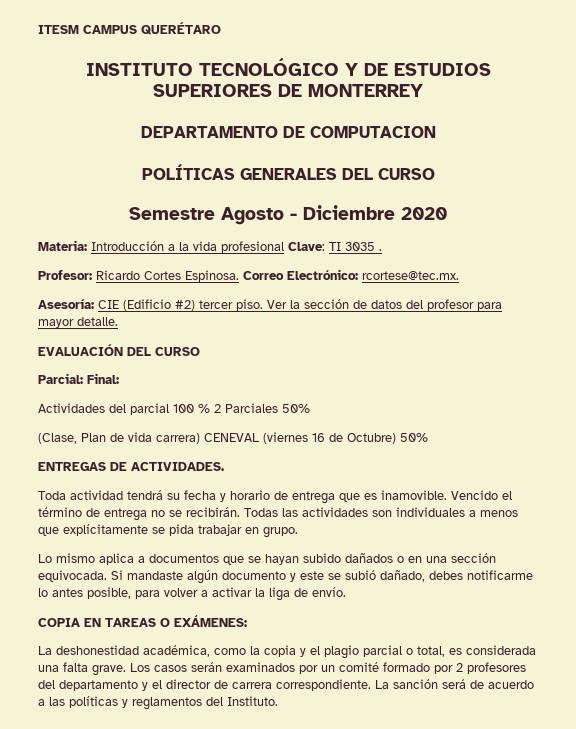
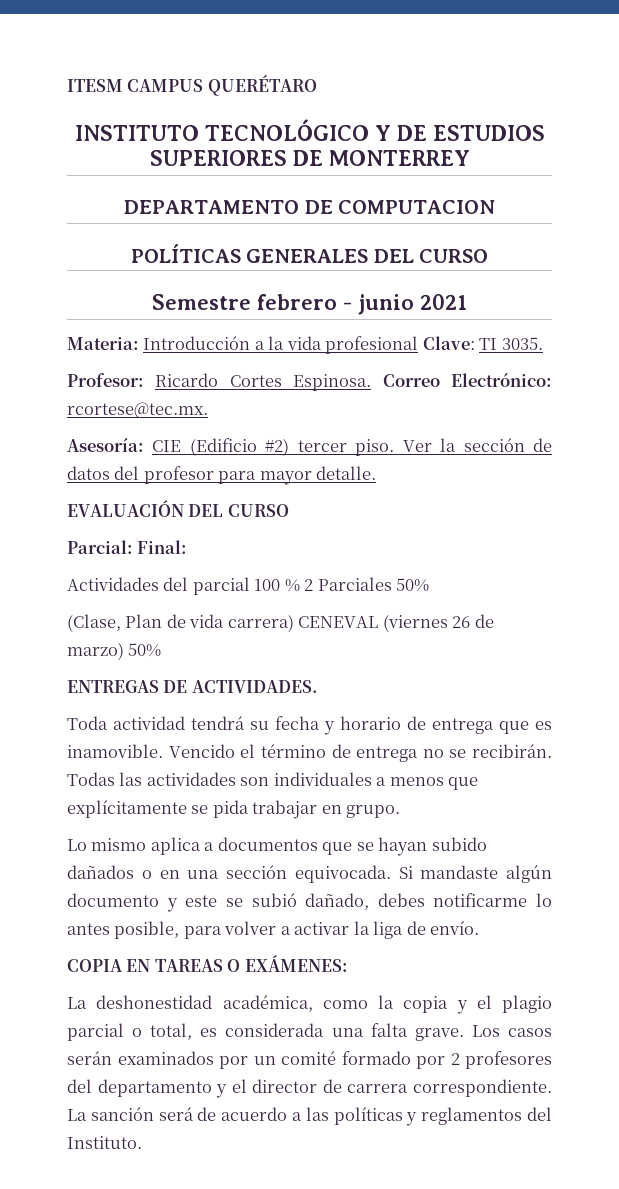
- Semestre Agosto - Diciembre 2020
+ Semestre febrero - junio 2021
- Materia: Introducción a la vida profesional Clave: TI 3035 .
+ Materia: Introducción a la vida profesional Clave: TI 3035.
- (Clase, Plan de vida carrera) CENEVAL (viernes 16 de Octubre) 50%
+ (Clase, Plan de vida carrera) CENEVAL (viernes 26 de marzo) 50%

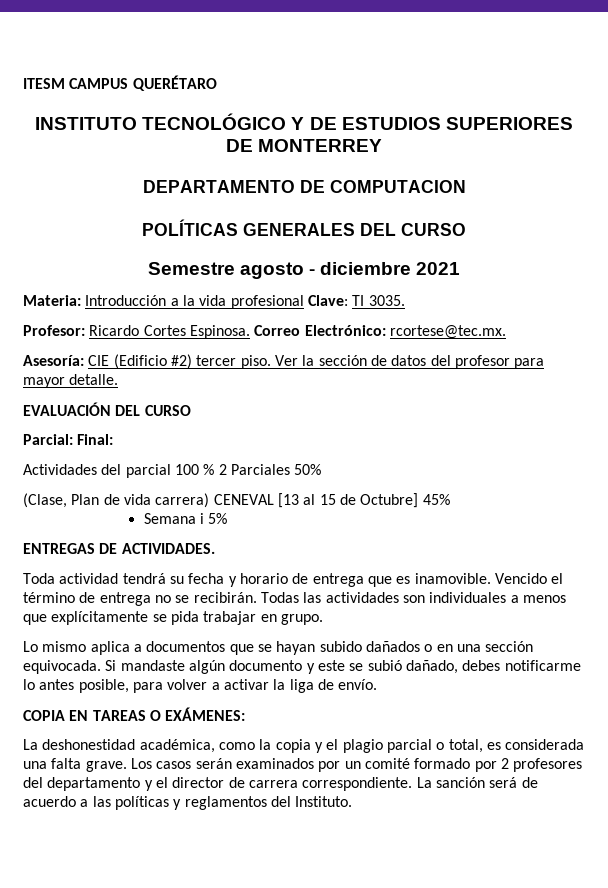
- Semestre febrero - junio 2021
+ Semestre agosto - diciembre 2021
- (Clase, Plan de vida carrera) CENEVAL (viernes 26 de marzo) 50%
+ (Clase, Plan de vida carrera) CENEVAL [13 al 15 de Octubre] 45%
+ Semana i 5%

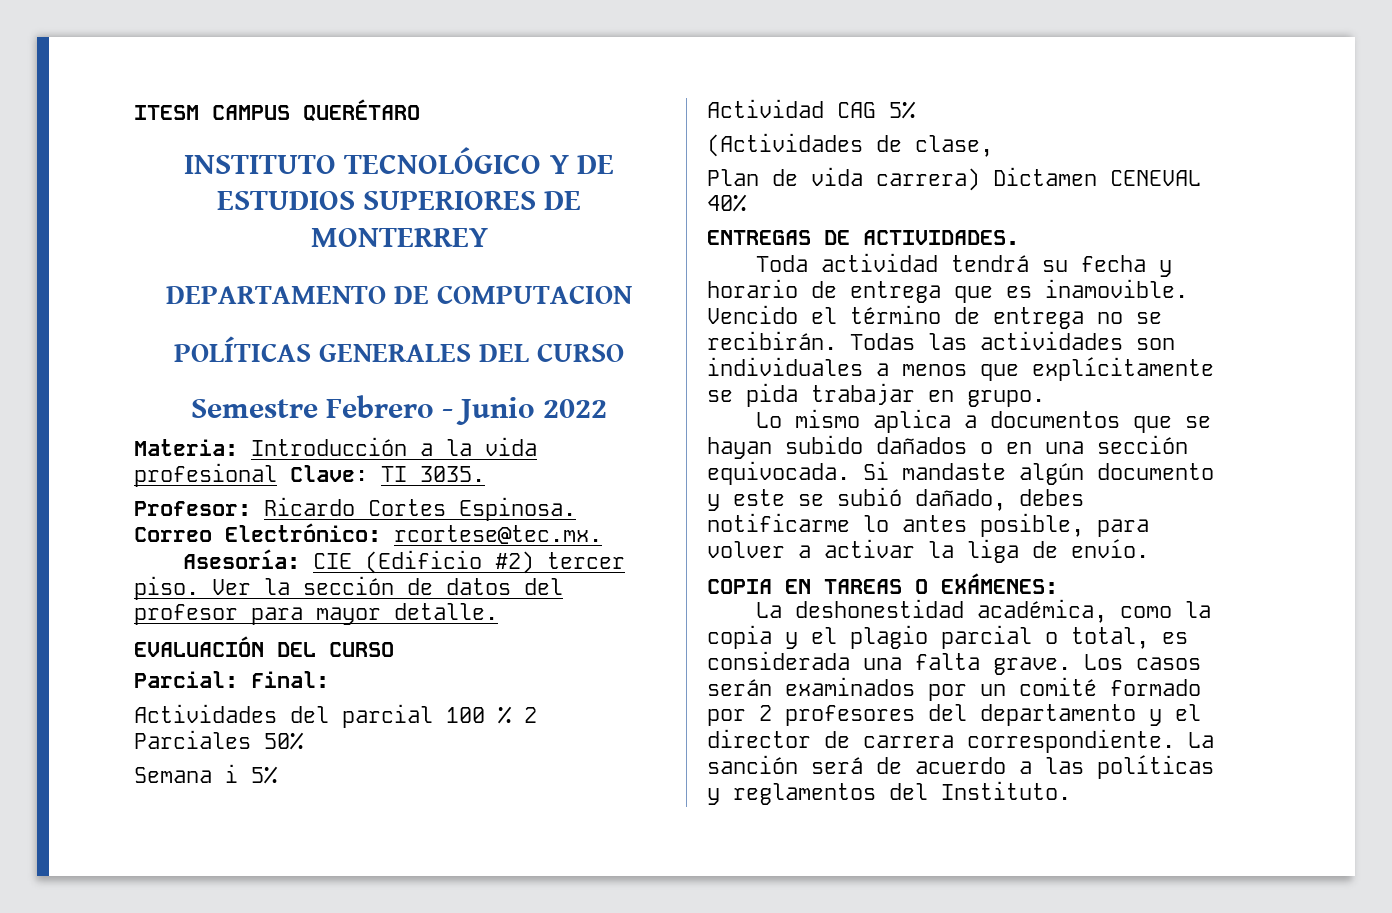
- Semestre agosto - diciembre 2021
+ Semestre Febrero - Junio 2022
- (Clase, Plan de vida carrera) CENEVAL [13 al 15 de Octubre] 45%
  Semana i 5%
+ Actividad CAG 5%
+ (Actividades de clase,
+ Plan de vida carrera) Dictamen CENEVAL 40%

